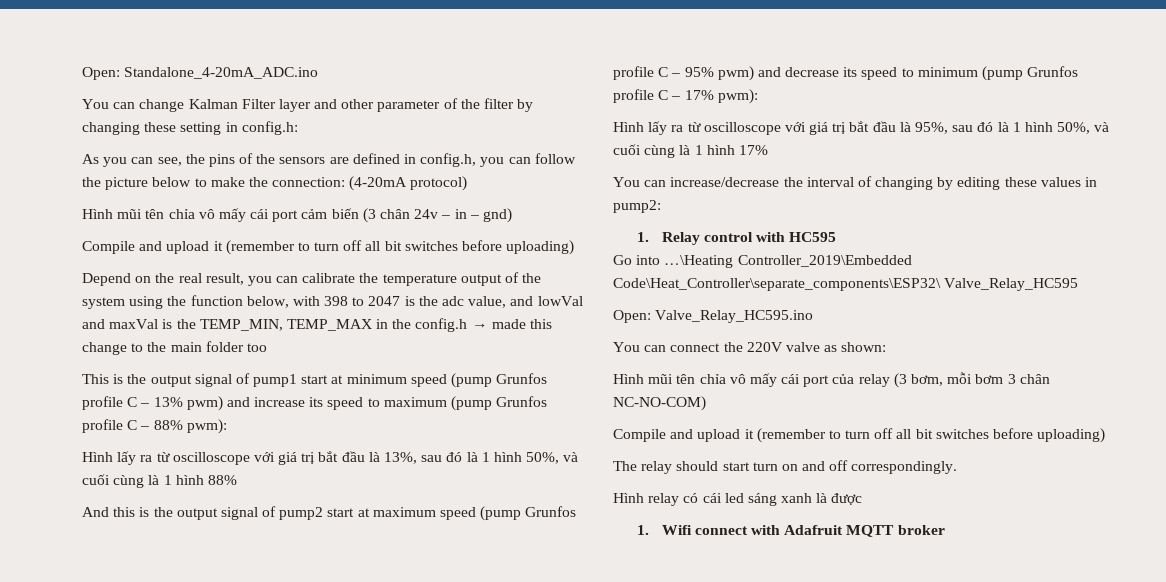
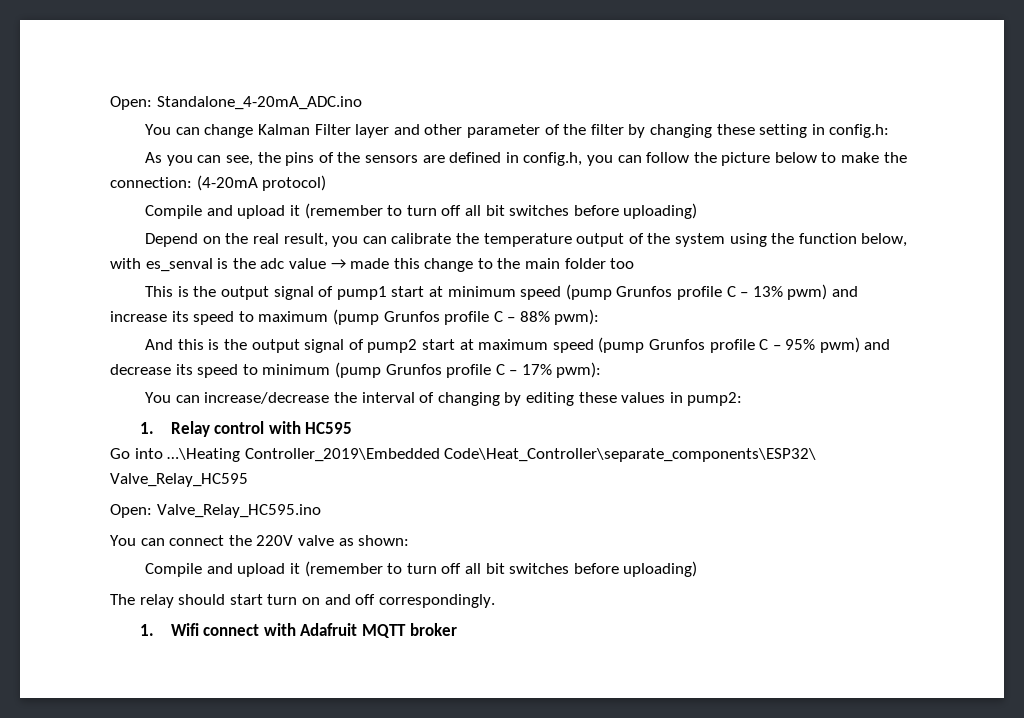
- Hình mũi tên chỉa vô mấy cái port cảm biến (3 chân 24v – in – gnd)
- Depend on the real result, you can calibrate the temperature output of the system using the function below, with 398 to 2047 is the adc value, and lowVal and maxVal is the TEMP_MIN, TEMP_MAX in the config.h → made this change to the main folder too
+ Depend on the real result, you can calibrate the temperature output of the system using the function below, with es_senval is the adc value → made this change to the main folder too
- Hình lấy ra từ oscilloscope với giá trị bắt đầu là 13%, sau đó là 1 hình 50%, và cuối cùng là 1 hình 88%
- Hình lấy ra từ oscilloscope với giá trị bắt đầu là 95%, sau đó là 1 hình 50%, và cuối cùng là 1 hình 17%
- Hình mũi tên chỉa vô mấy cái port của relay (3 bơm, mỗi bơm 3 chân NC-NO-COM)
- Hình relay có cái led sáng xanh là được

